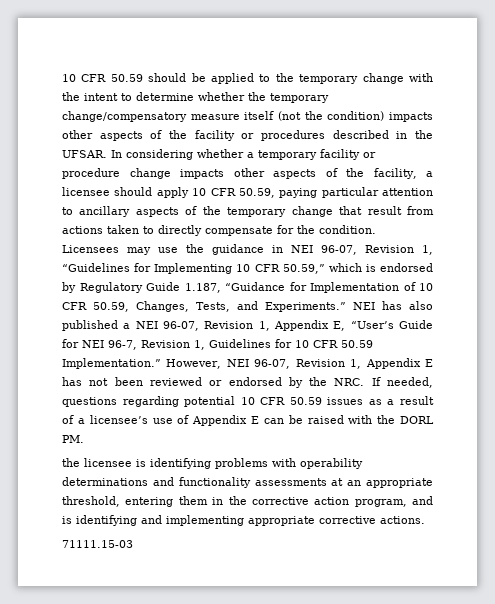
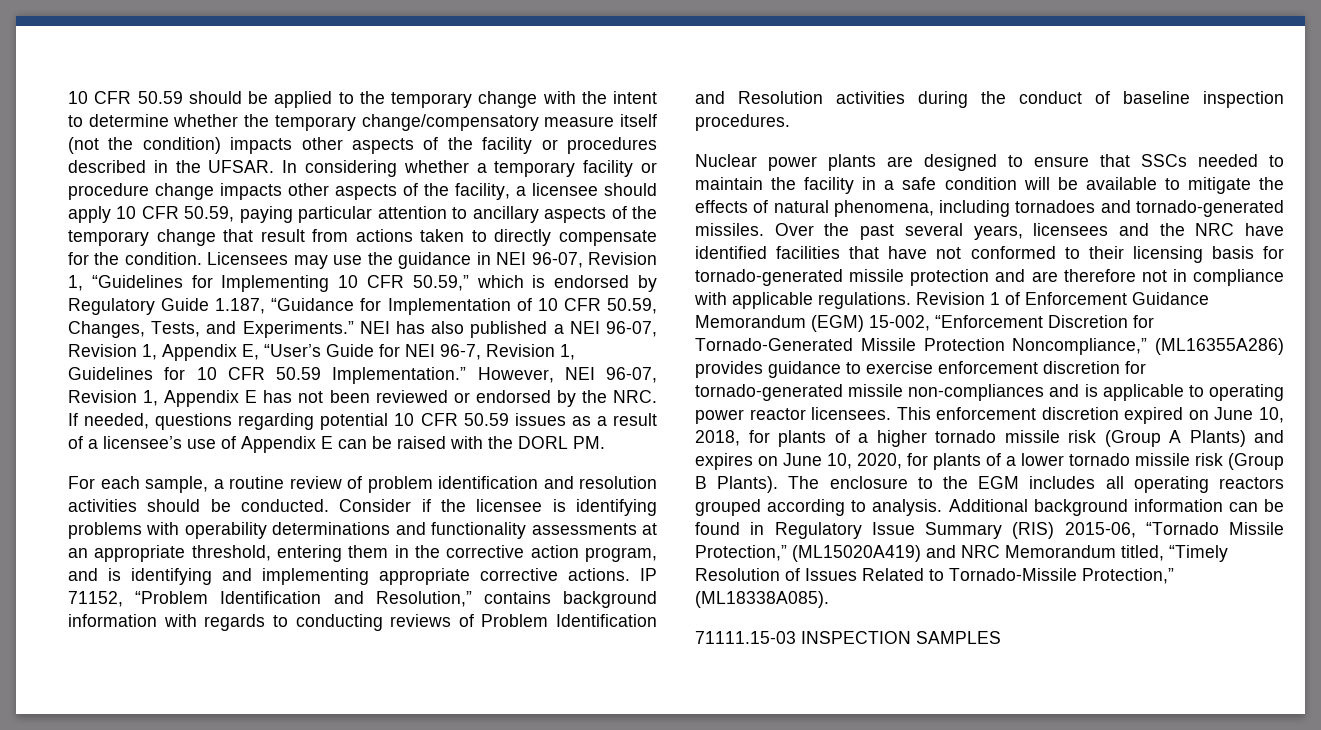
- the licensee is identifying problems with operability determinations and functionality assessments at an appropriate threshold, entering them in the corrective action program, and is identifying and implementing appropriate corrective actions.
+ For each sample, a routine review of problem identification and resolution activities should be conducted. Consider if the licensee is identifying problems with operability determinations and functionality assessments at an appropriate threshold, entering them in the corrective action program, and is identifying and implementing appropriate corrective actions. IP 71152, “Problem Identification and Resolution,” contains background information with regards to conducting reviews of Problem Identification and Resolution activities during the conduct of baseline inspection procedures.
+ Nuclear power plants are designed to ensure that SSCs needed to maintain the facility in a safe condition will be available to mitigate the effects of natural phenomena, including tornadoes and tornado-generated missiles. Over the past several years, licensees and the NRC have identified facilities that have not conformed to their licensing basis for tornado-generated missile protection and are therefore not in compliance with applicable regulations. Revision 1 of Enforcement Guidance Memorandum (EGM) 15-002, “Enforcement Discretion for Tornado-Generated Missile Protection Noncompliance,” (ML16355A286) provides guidance to exercise enforcement discretion for tornado-generated missile non-compliances and is applicable to operating power reactor licensees. This enforcement discretion expired on June 10, 2018, for plants of a higher tornado missile risk (Group A Plants) and expires on June 10, 2020, for plants of a lower tornado missile risk (Group B Plants). The enclosure to the EGM includes all operating reactors grouped according to analysis. Additional background information can be found in Regulatory Issue Summary (RIS) 2015-06, “Tornado Missile Protection,” (ML15020A419) and NRC Memorandum titled, “Timely Resolution of Issues Related to Tornado-Missile Protection,” (ML18338A085).
- 71111.15-03
+ 71111.15-03 INSPECTION SAMPLES

